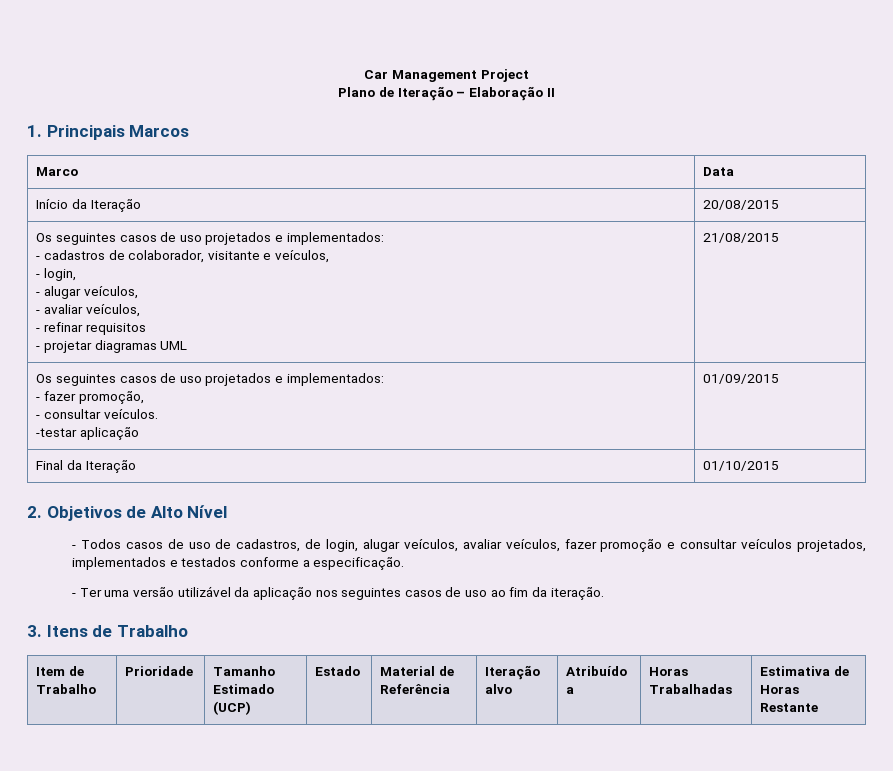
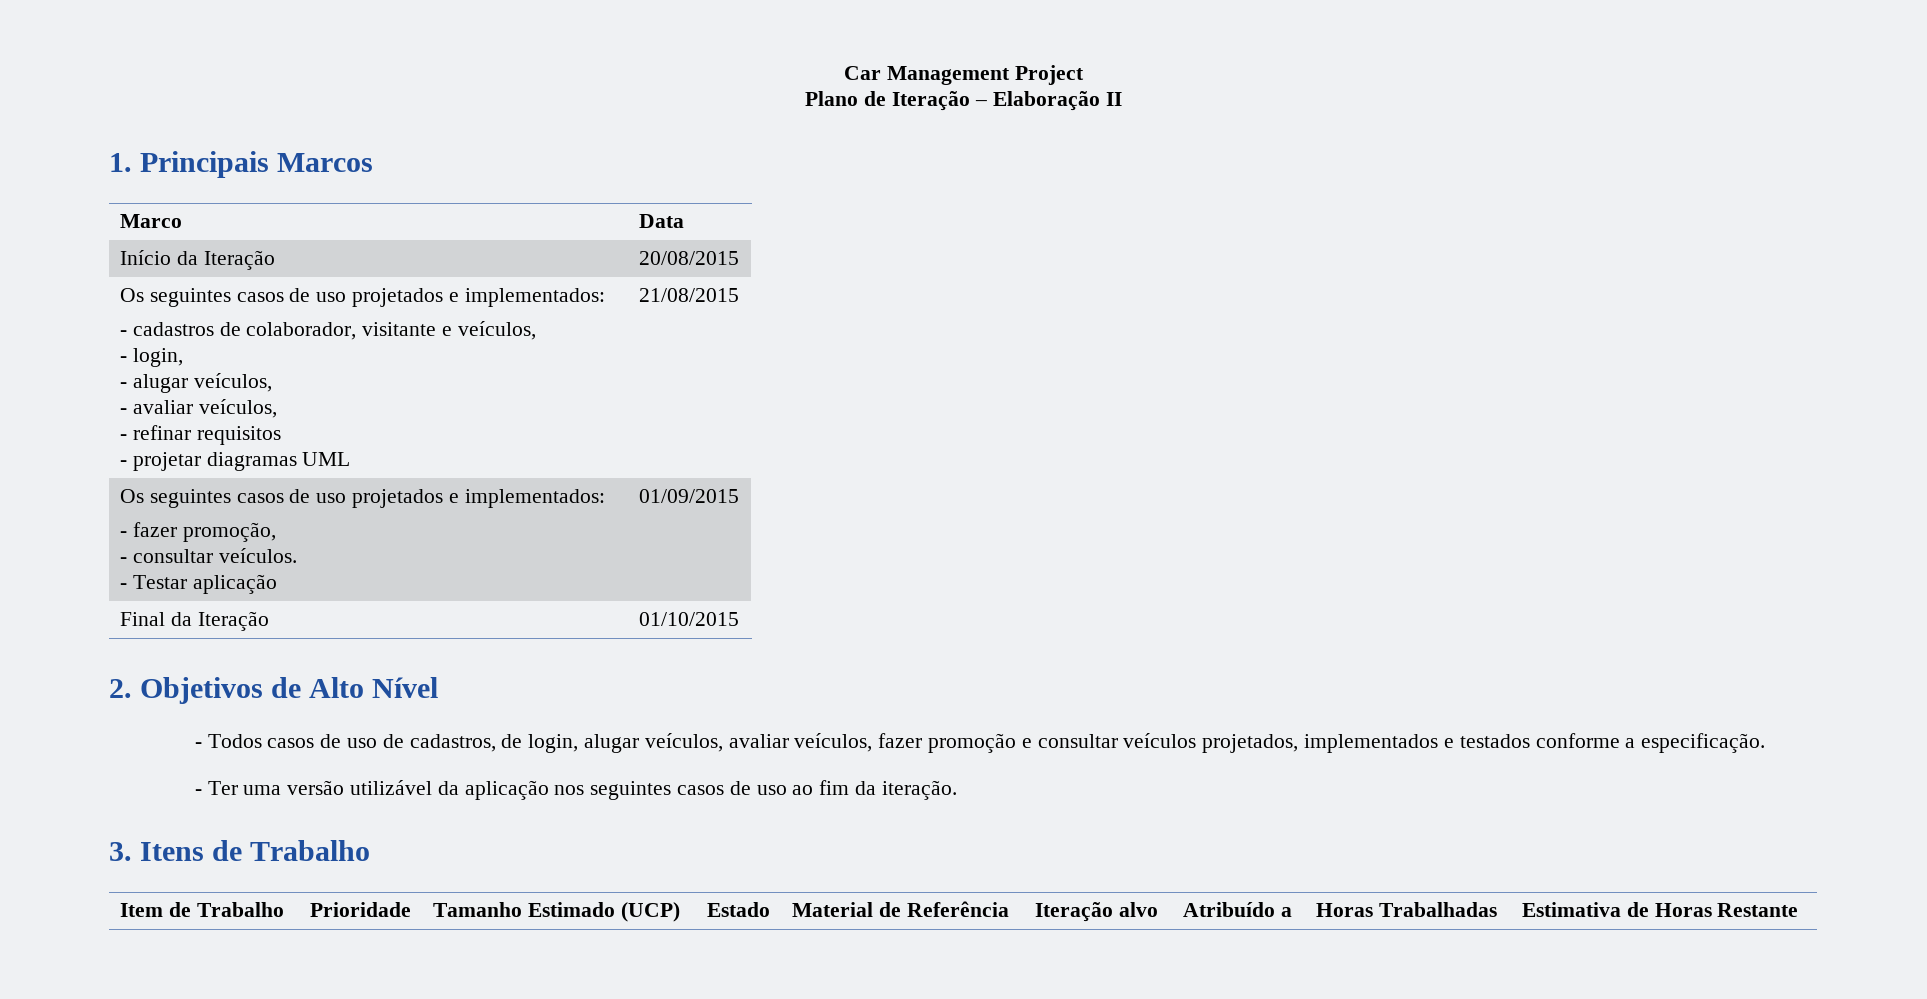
  Início da Iteração | 20/08/2015
  Os seguintes casos de uso projetados e implementados:
  - cadastros de colaborador, visitante e veículos,
  - login,
  - alugar veículos,
  - avaliar veículos,
  - refinar requisitos
  - projetar diagramas UML | 21/08/2015
  Os seguintes casos de uso projetados e implementados:
  - fazer promoção,
  - consultar veículos.
- -testar aplicação | 01/09/2015
+ - Testar aplicação | 01/09/2015

